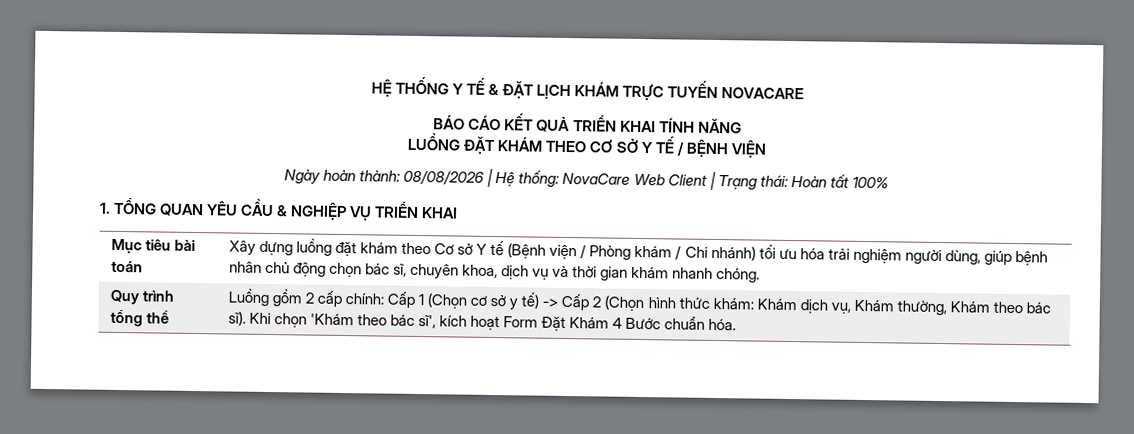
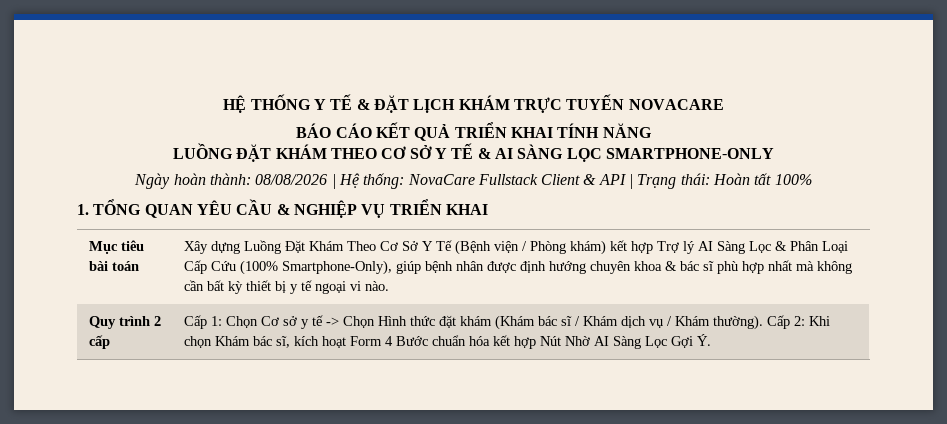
- LUỒNG ĐẶT KHÁM THEO CƠ SỞ Y TẾ / BỆNH VIỆN
+ LUỒNG ĐẶT KHÁM THEO CƠ SỞ Y TẾ & AI SÀNG LỌC SMARTPHONE-ONLY
- Ngày hoàn thành: 08/08/2026 | Hệ thống: NovaCare Web Client | Trạng thái: Hoàn tất 100%
+ Ngày hoàn thành: 08/08/2026 | Hệ thống: NovaCare Fullstack Client & API | Trạng thái: Hoàn tất 100%
- Xây dựng luồng đặt khám theo Cơ sở Y tế (Bệnh viện / Phòng khám / Chi nhánh) tối ưu hóa trải nghiệm người dùng, giúp bệnh nhân chủ động chọn bác sĩ, chuyên khoa, dịch vụ và thời gian khám nhanh chóng.
- Quy trình tổng thể | Luồng gồm 2 cấp chính: Cấp 1 (Chọn cơ sở y tế) -> Cấp 2 (Chọn hình thức khám: Khám dịch vụ, Khám thường, Khám theo bác sĩ). Khi chọn 'Khám theo bác sĩ', kích hoạt Form Đặt Khám 4 Bước chuẩn hóa.
+ Xây dựng Luồng Đặt Khám Theo Cơ Sở Y Tế (Bệnh viện / Phòng khám) kết hợp Trợ lý AI Sàng Lọc & Phân Loại Cấp Cứu (100% Smartphone-Only), giúp bệnh nhân được định hướng chuyên khoa & bác sĩ phù hợp nhất mà không cần bất kỳ thiết bị y tế ngoại vi nào.
+ Quy trình 2 cấp | Cấp 1: Chọn Cơ sở y tế -> Chọn Hình thức đặt khám (Khám bác sĩ / Khám dịch vụ / Khám thường). Cấp 2: Khi chọn Khám bác sĩ, kích hoạt Form 4 Bước chuẩn hóa kết hợp Nút Nhờ AI Sàng Lọc Gợi Ý.

